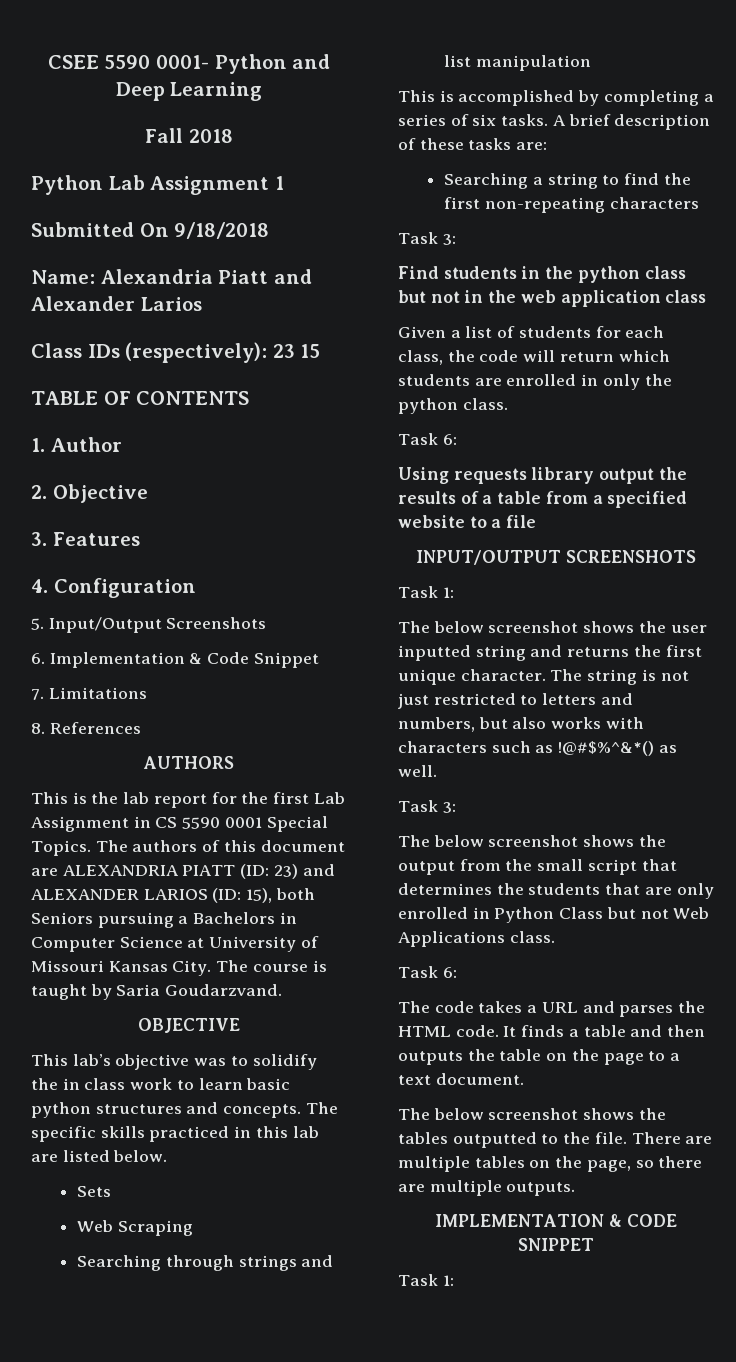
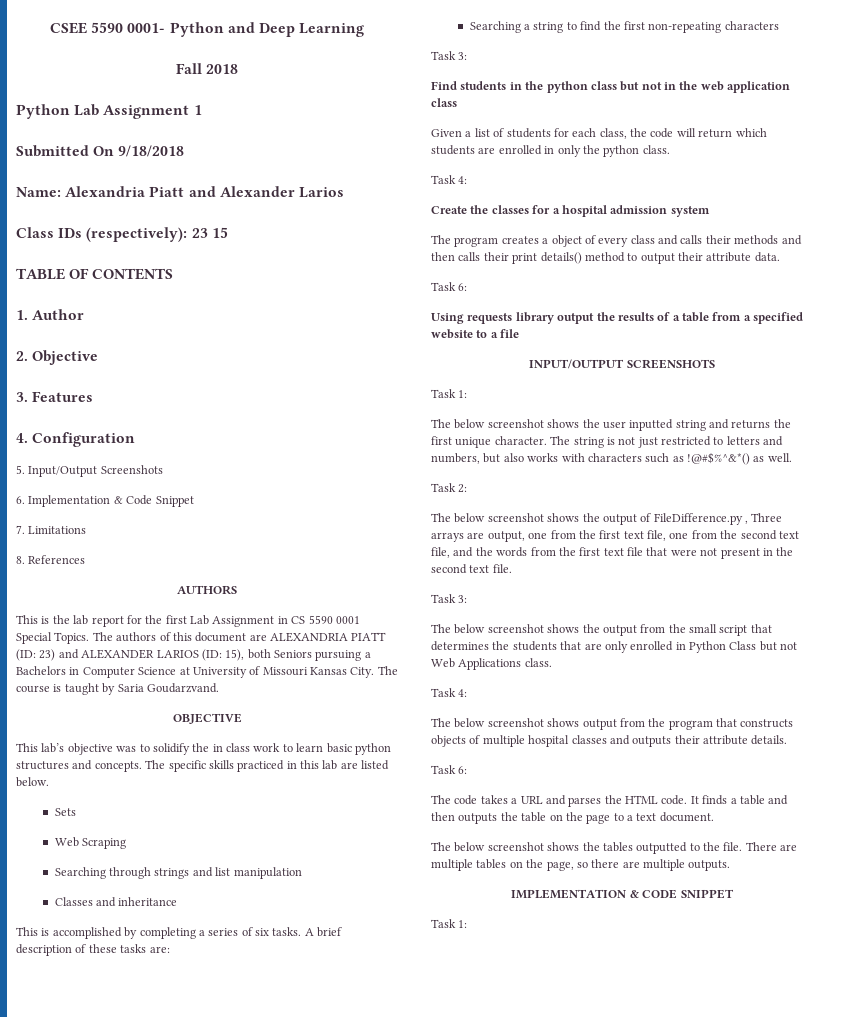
+ Classes and inheritance
  Given a list of students for each class, the code will return which students are enrolled in only the python class.
+ Task 4:
+ Create the classes for a hospital admission system
+ The program creates a object of every class and calls their methods and then calls their print details() method to output their attribute data.
+ Task 2:
+ The below screenshot shows the output of FileDifference.py , Three arrays are output, one from the first text file, one from the second text file, and the words from the first text file that were not present in the second text file.
  The below screenshot shows the output from the small script that determines the students that are only enrolled in Python Class but not Web Applications class.
+ Task 4:
+ The below screenshot shows output from the program that constructs objects of multiple hospital classes and outputs their attribute details.

